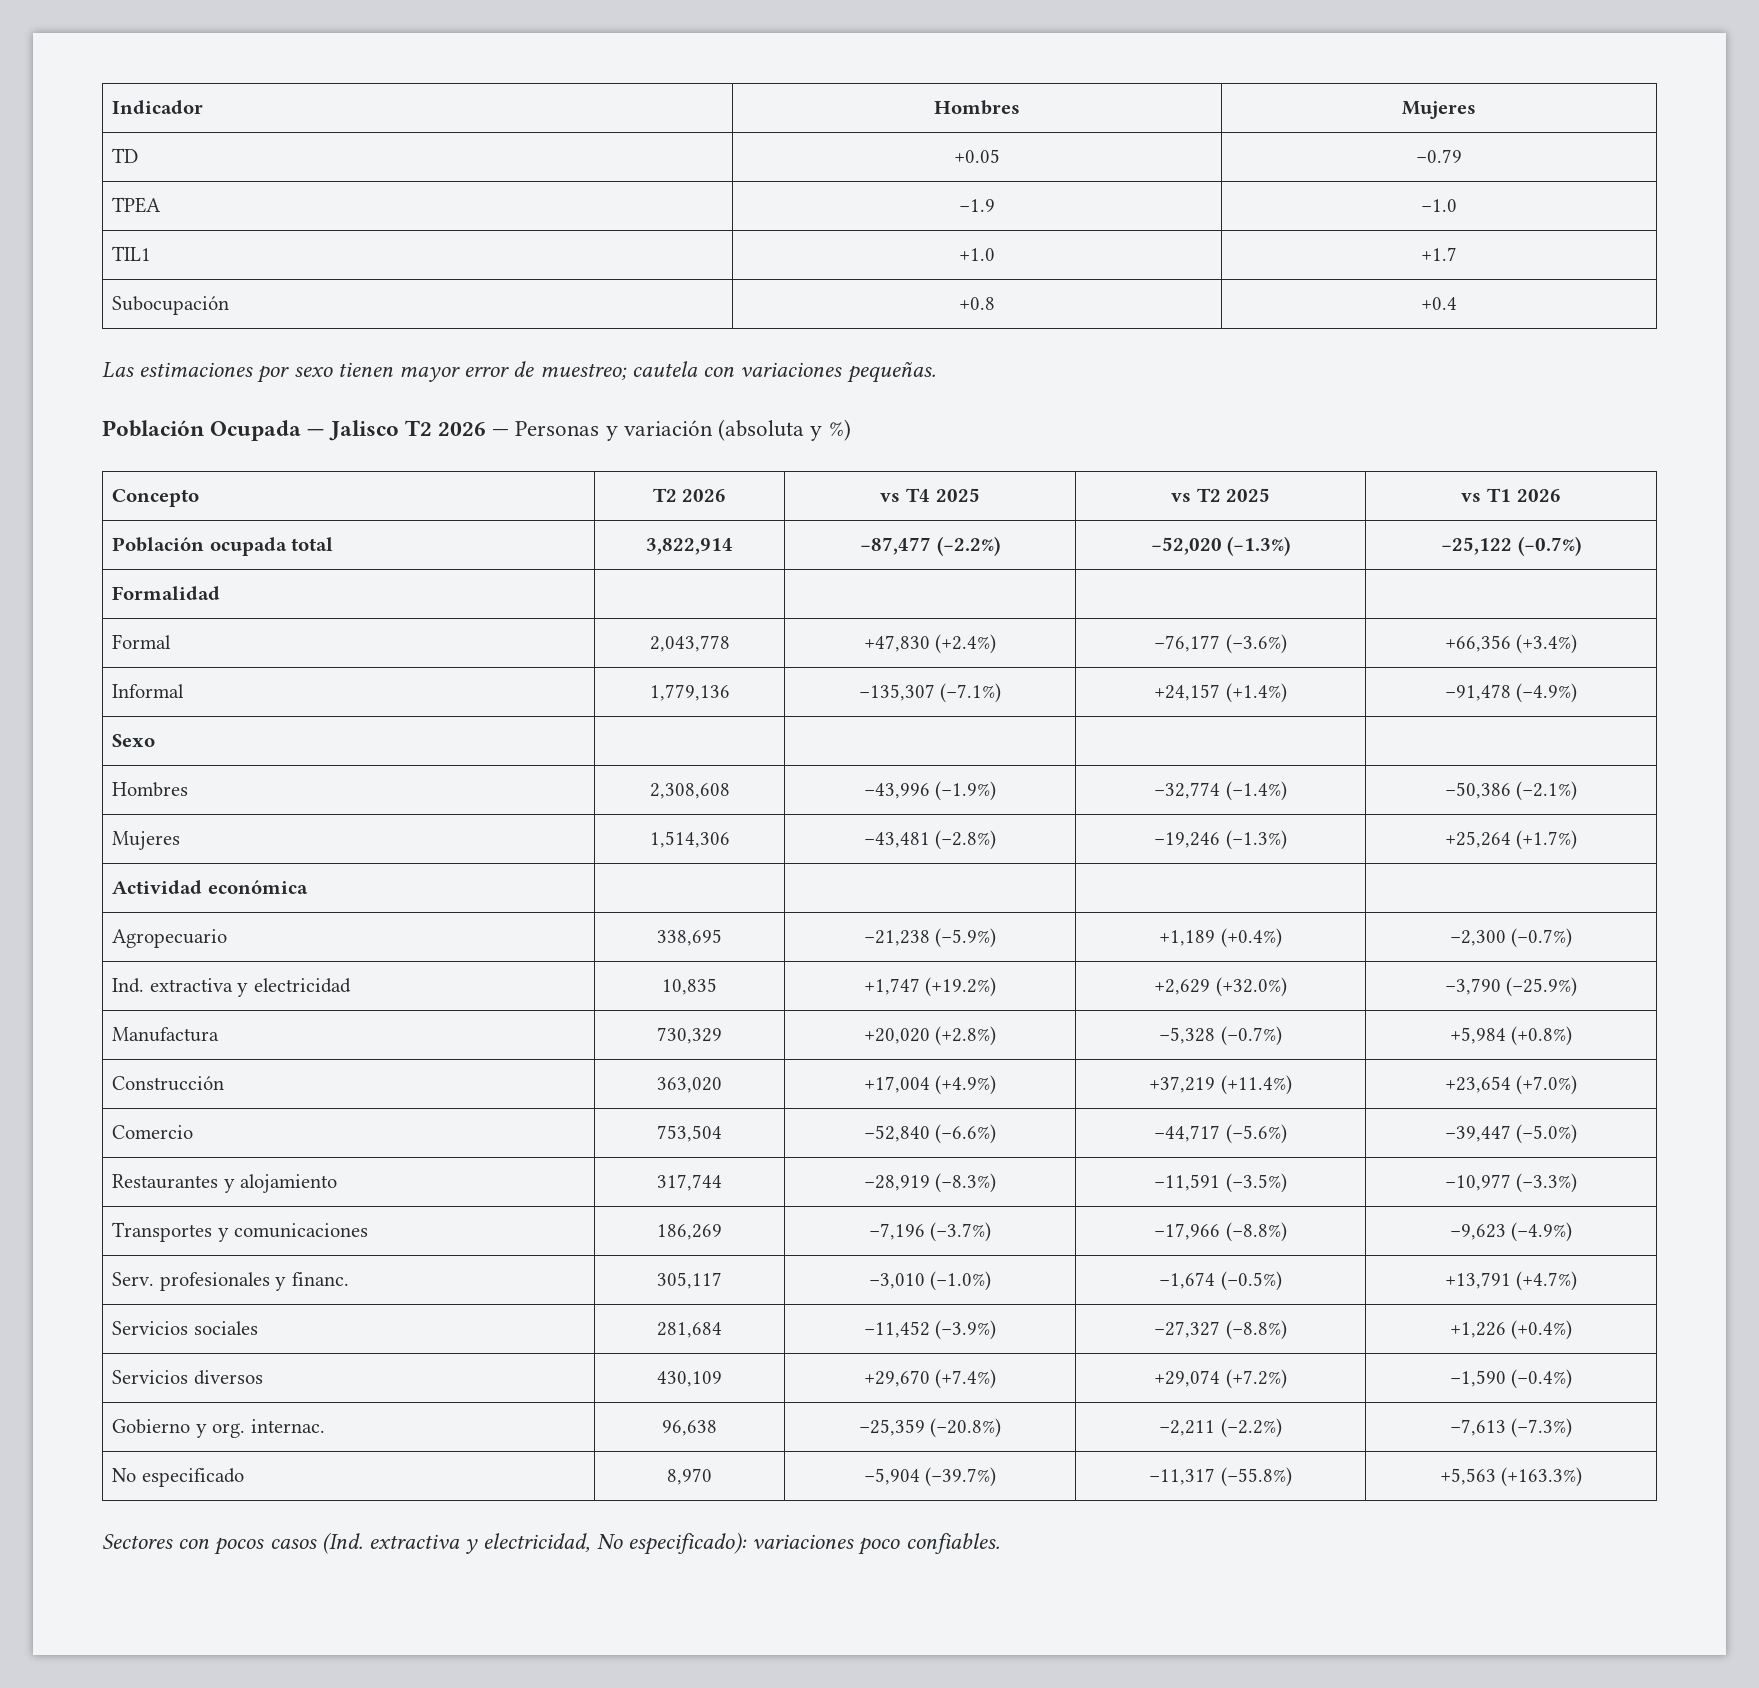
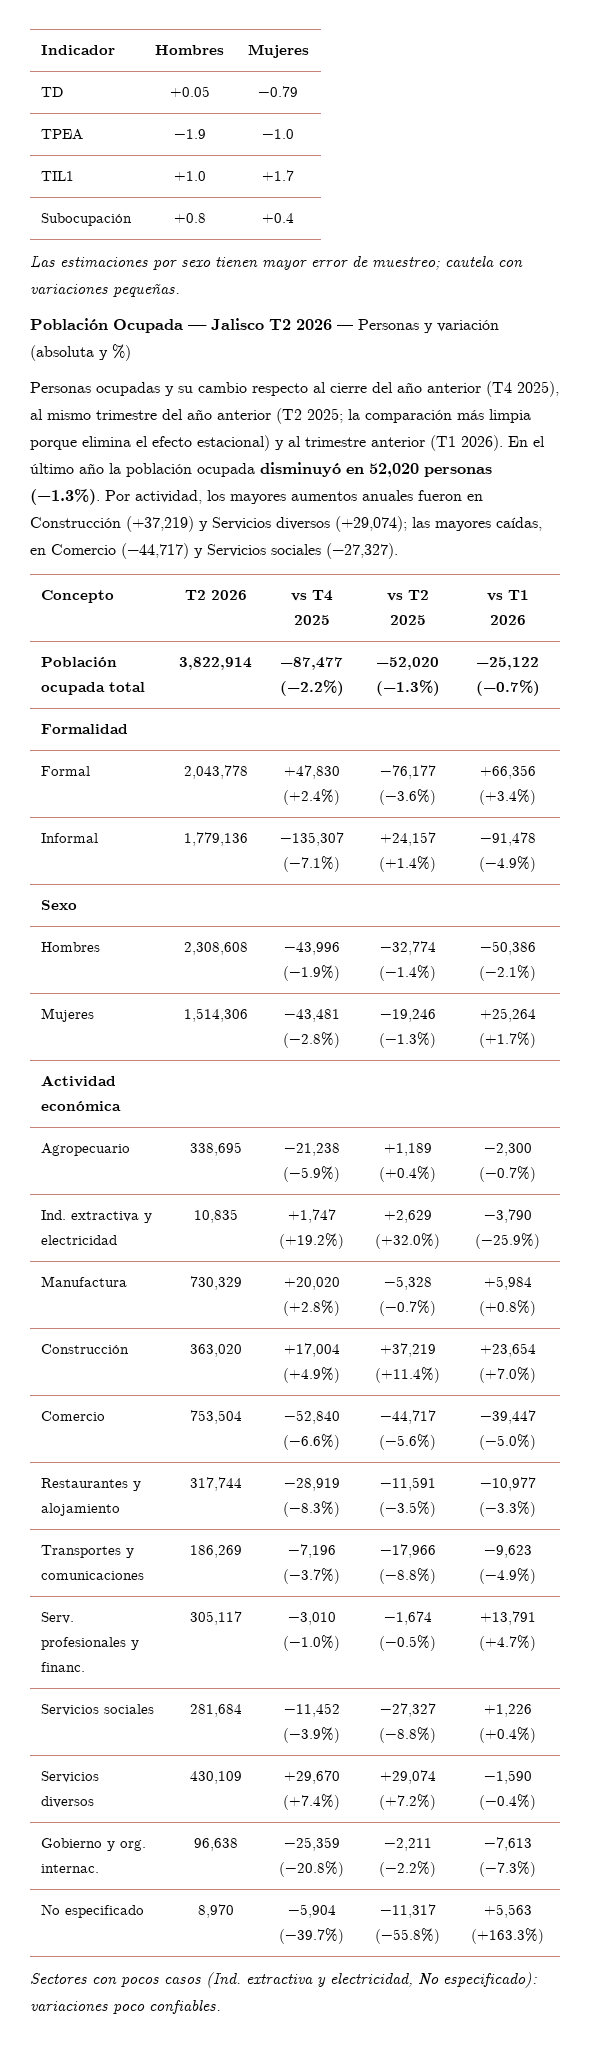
+ Personas ocupadas y su cambio respecto al cierre del año anterior (T4 2025), al mismo trimestre del año anterior (T2 2025; la comparación más limpia porque elimina el efecto estacional) y al trimestre anterior (T1 2026). En el último año la población ocupada disminuyó en 52,020 personas (−1.3%). Por actividad, los mayores aumentos anuales fueron en Construcción (+37,219) y Servicios diversos (+29,074); las mayores caídas, en Comercio (−44,717) y Servicios sociales (−27,327).

